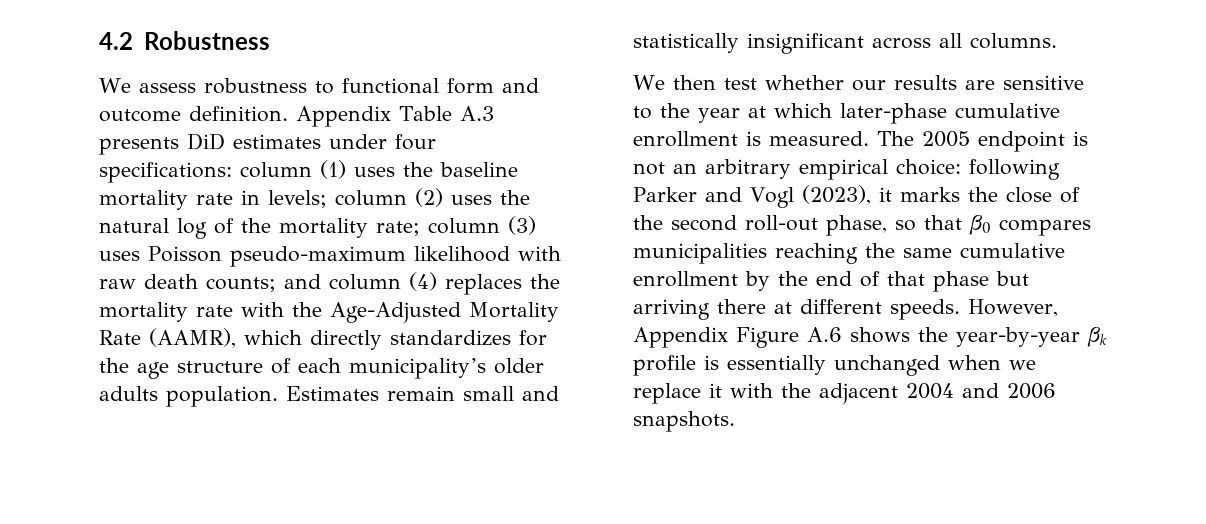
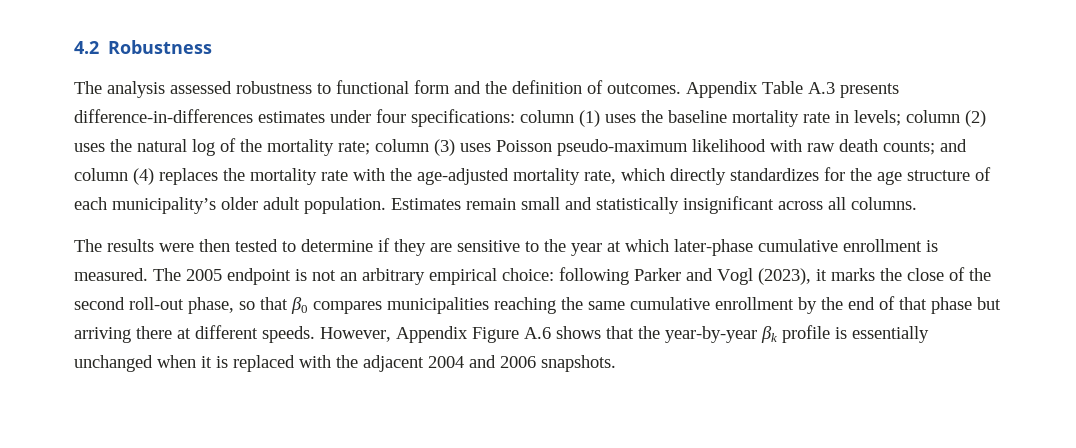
- We assess robustness to functional form and outcome definition.
+ The analysis assessed robustness to functional form and the definition of outcomes.
- Appendix Table A.3 presents DiD estimates under four specifications: column (1) uses the baseline mortality rate in levels; column (2) uses the natural log of the mortality rate; column (3) uses Poisson pseudo-maximum likelihood with raw death counts; and column (4) replaces the mortality rate with the Age-Adjusted Mortality Rate (AAMR), which directly standardizes for the age structure of each municipality’s older adults population.
+ Appendix Table A.3 presents difference-in-differences estimates under four specifications: column (1) uses the baseline mortality rate in levels; column (2) uses the natural log of the mortality rate; column (3) uses Poisson pseudo-maximum likelihood with raw death counts; and column (4) replaces the mortality rate with the age-adjusted mortality rate, which directly standardizes for the age structure of each municipality’s older adult population.
- We then test whether our results are sensitive to the year at which later-phase cumulative enrollment is measured.
+ The results were then tested to determine if they are sensitive to the year at which later-phase cumulative enrollment is measured.
- However, Appendix Figure A.6 shows the year-by-year βk profile is essentially unchanged when we replace it with the adjacent 2004 and 2006 snapshots.
+ However, Appendix Figure A.6 shows that the year-by-year βk profile is essentially unchanged when it is replaced with the adjacent 2004 and 2006 snapshots.

